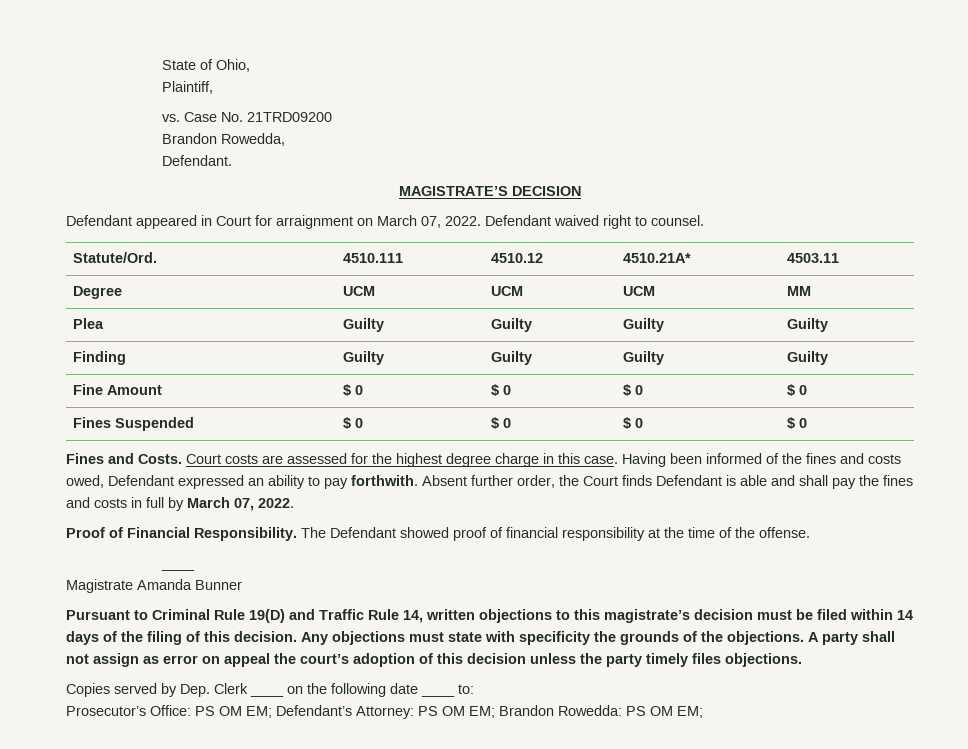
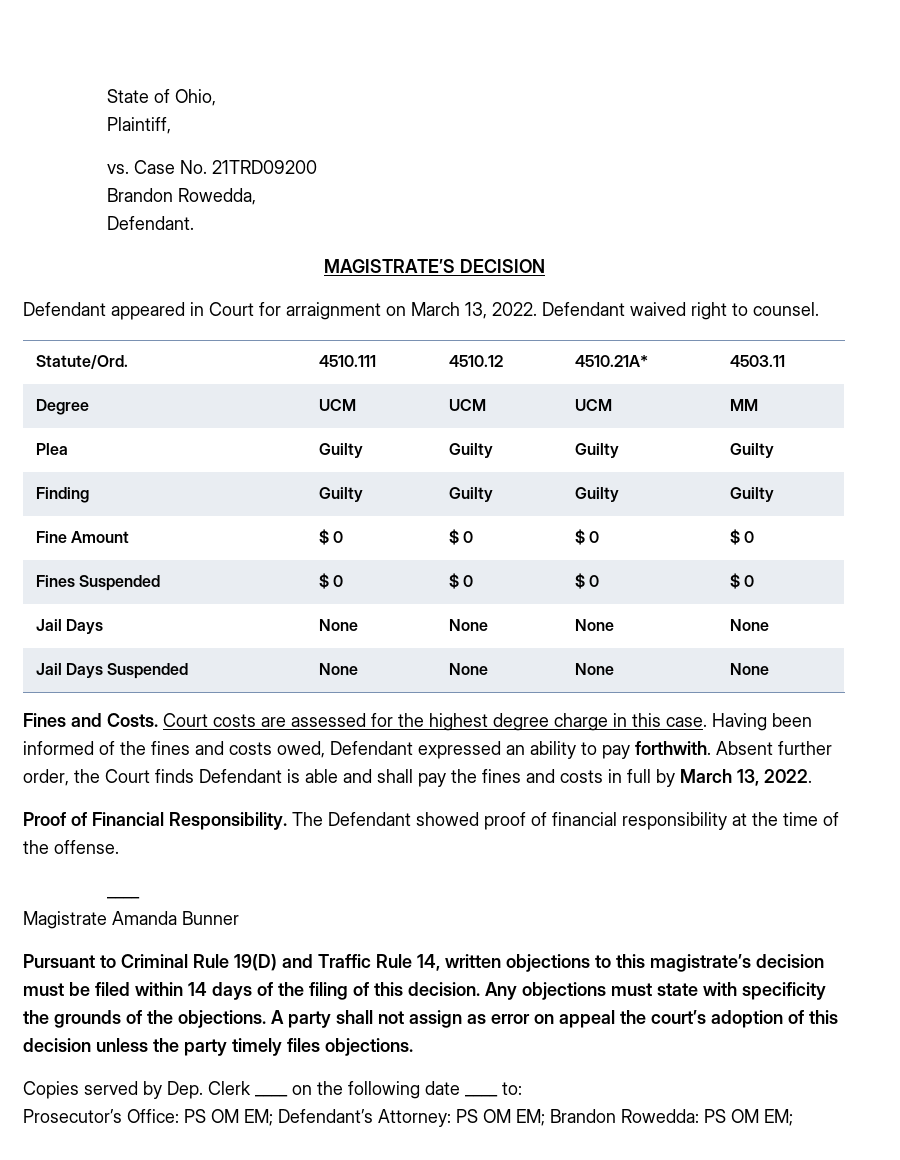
- Defendant appeared in Court for arraignment on March 07, 2022.
+ Defendant appeared in Court for arraignment on March 13, 2022.
+ Jail Days | None | None | None | None
+ Jail Days Suspended | None | None | None | None
- Absent further order, the Court finds Defendant is able and shall pay the fines and costs in full by March 07, 2022.
+ Absent further order, the Court finds Defendant is able and shall pay the fines and costs in full by March 13, 2022.

